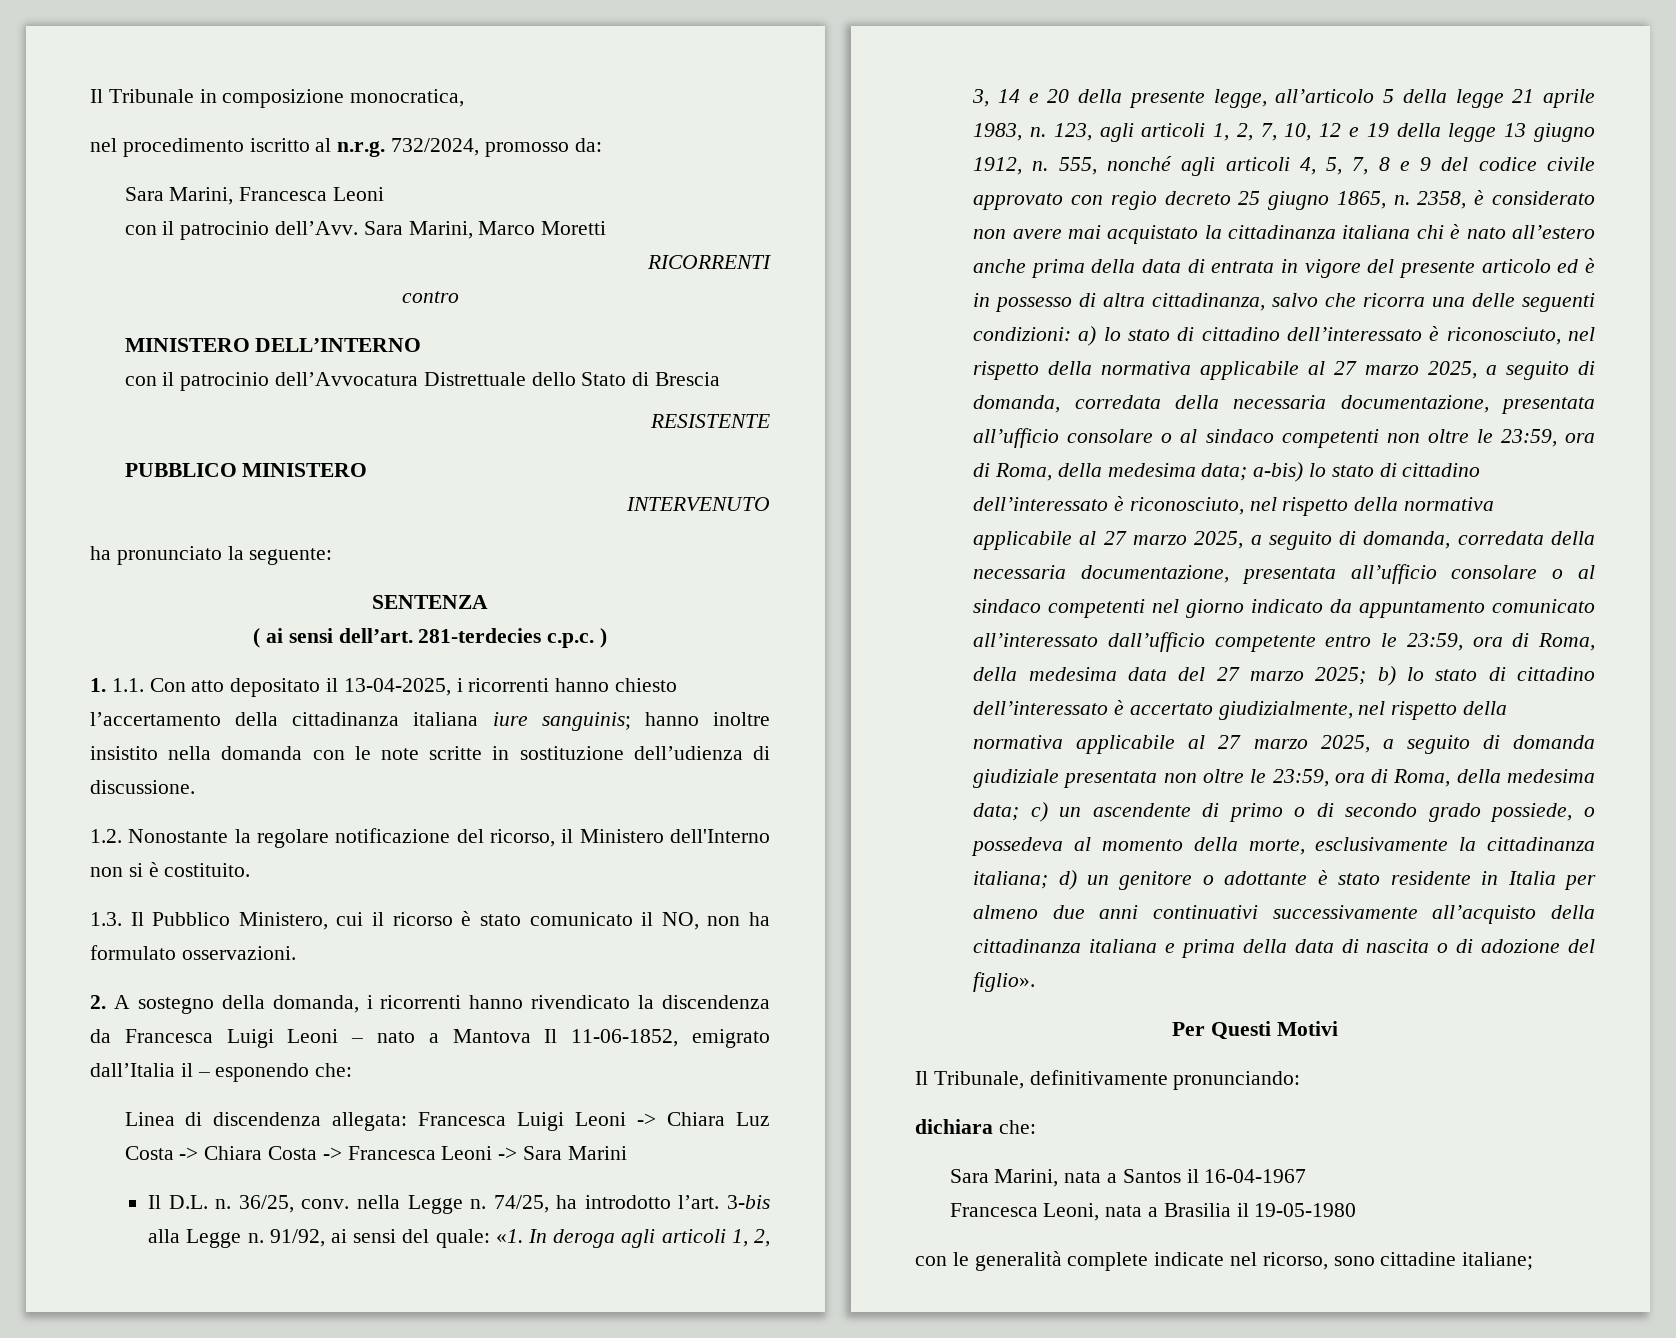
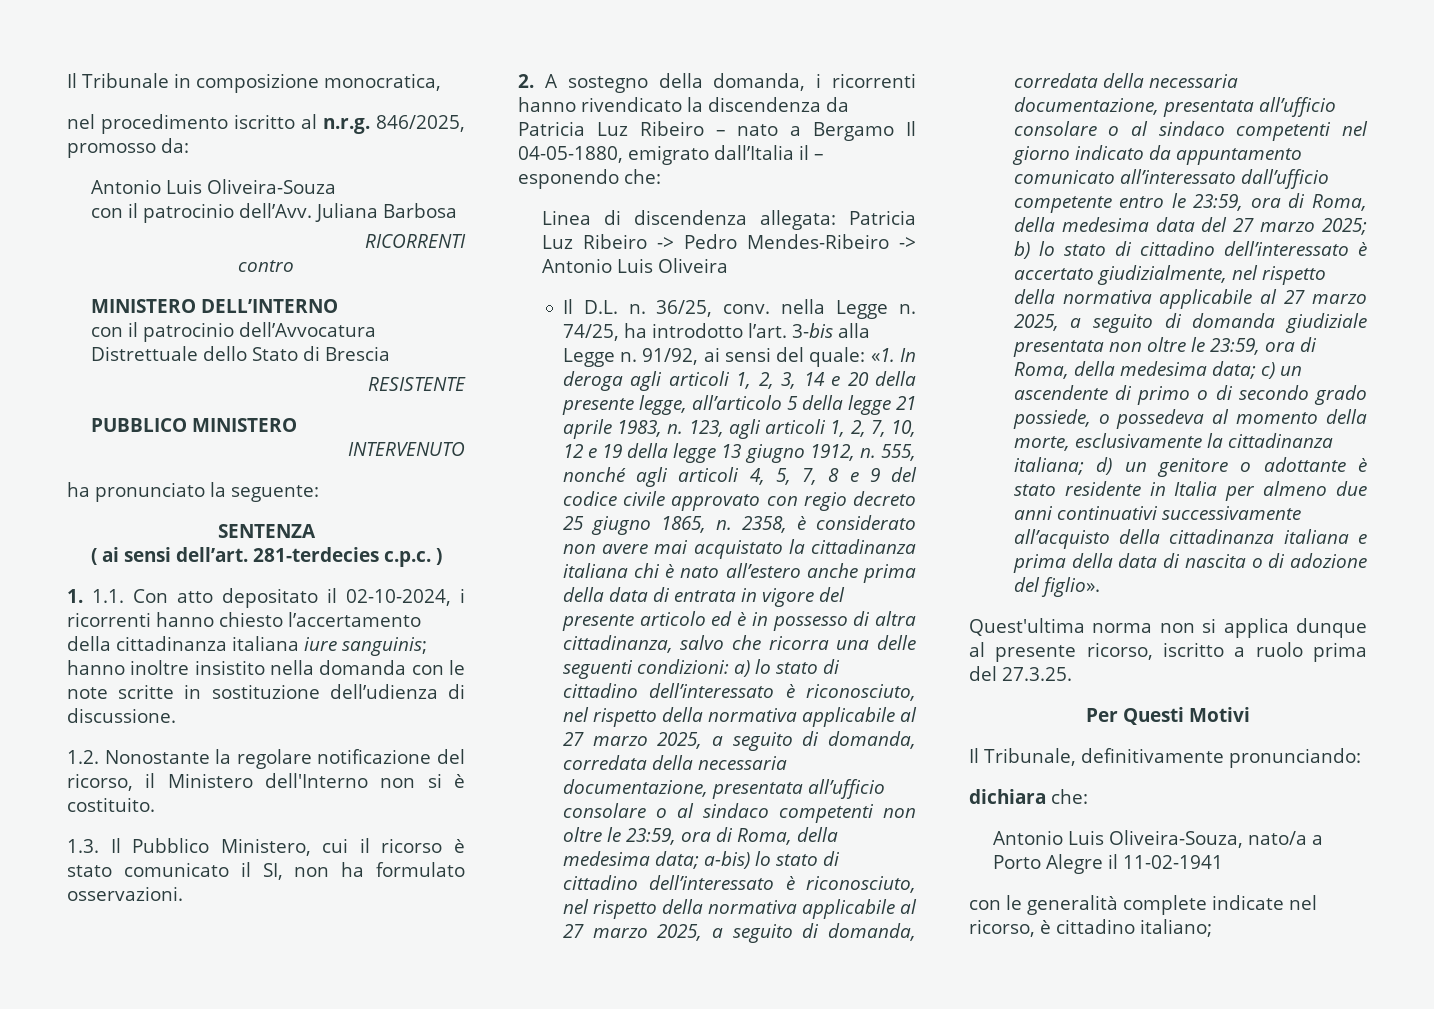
- nel procedimento iscritto al n.r.g. 732/2024, promosso da:
+ nel procedimento iscritto al n.r.g. 846/2025, promosso da:
- Sara Marini, Francesca Leoni
+ Antonio Luis Oliveira-Souza
- Sara Marini, Marco Moretti
+ Juliana Barbosa
- 1. 1.1. Con atto depositato il 13-04-2025, i ricorrenti hanno chiesto l’accertamento della cittadinanza italiana iure sanguinis; hanno inoltre insistito nella domanda con le note scritte in sostituzione dell’udienza di discussione.
+ 1. 1.1. Con atto depositato il 02-10-2024, i ricorrenti hanno chiesto l’accertamento della cittadinanza italiana iure sanguinis; hanno inoltre insistito nella domanda con le note scritte in sostituzione dell’udienza di discussione.
- 1.3. Il Pubblico Ministero, cui il ricorso è stato comunicato il NO, non ha formulato osservazioni.
+ 1.3. Il Pubblico Ministero, cui il ricorso è stato comunicato il SI, non ha formulato osservazioni.
- 2. A sostegno della domanda, i ricorrenti hanno rivendicato la discendenza da Francesca Luigi Leoni – nato a Mantova Il 11-06-1852, emigrato dall’Italia il – esponendo che:
+ 2. A sostegno della domanda, i ricorrenti hanno rivendicato la discendenza da Patricia Luz Ribeiro – nato a Bergamo Il 04-05-1880, emigrato dall’Italia il – esponendo che:
- Linea di discendenza allegata: Francesca Luigi Leoni -> Chiara Luz Costa -> Chiara Costa -> Francesca Leoni -> Sara Marini
+ Linea di discendenza allegata: Patricia Luz Ribeiro -> Pedro Mendes-Ribeiro -> Antonio Luis Oliveira
+ Quest'ultima norma non si applica dunque al presente ricorso, iscritto a ruolo prima del 27.3.25.
- Sara Marini, nata a Santos il 16-04-1967
- Francesca Leoni, nata a Brasilia il 19-05-1980
+ Antonio Luis Oliveira-Souza, nato/a a Porto Alegre il 11-02-1941
- con le generalità complete indicate nel ricorso, sono cittadine italiane;
+ con le generalità complete indicate nel ricorso, è cittadino italiano;

